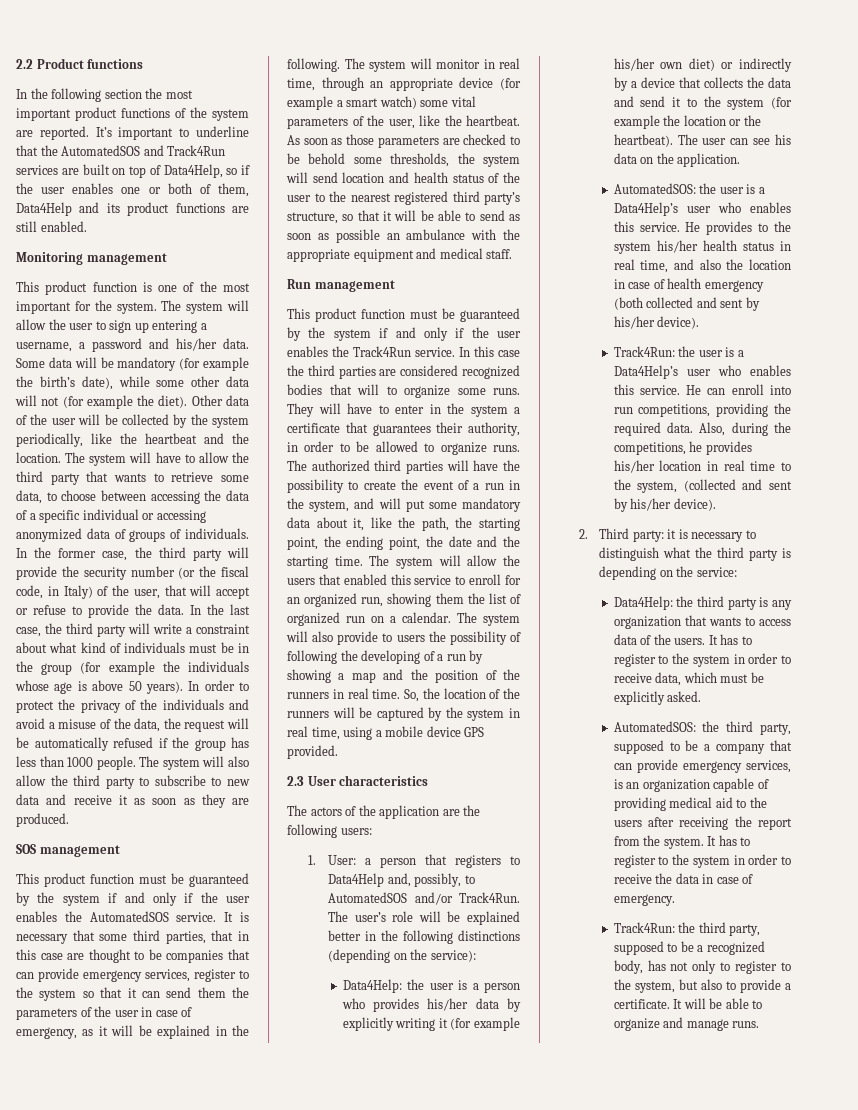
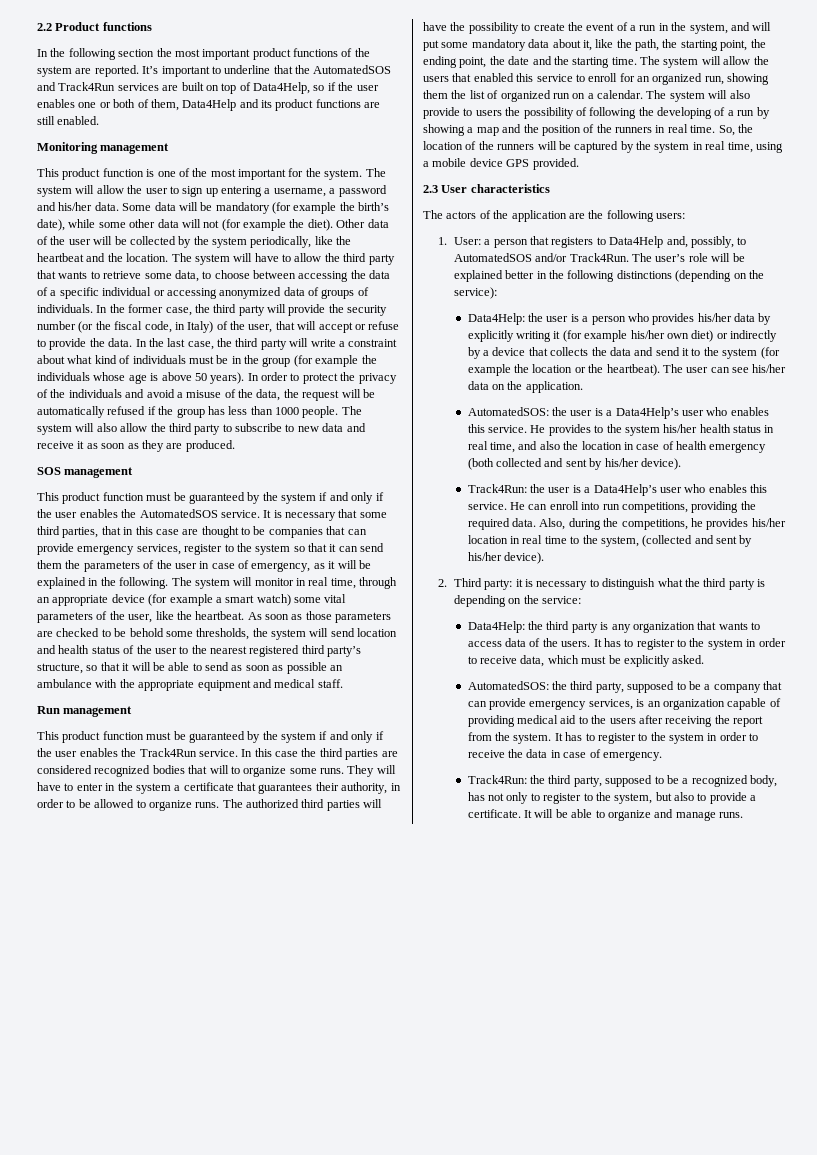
- The user can see his data on the application.
+ The user can see his/her data on the application.

